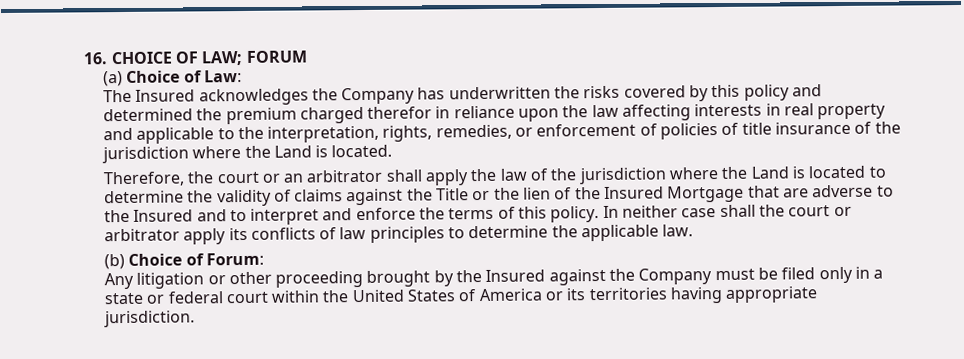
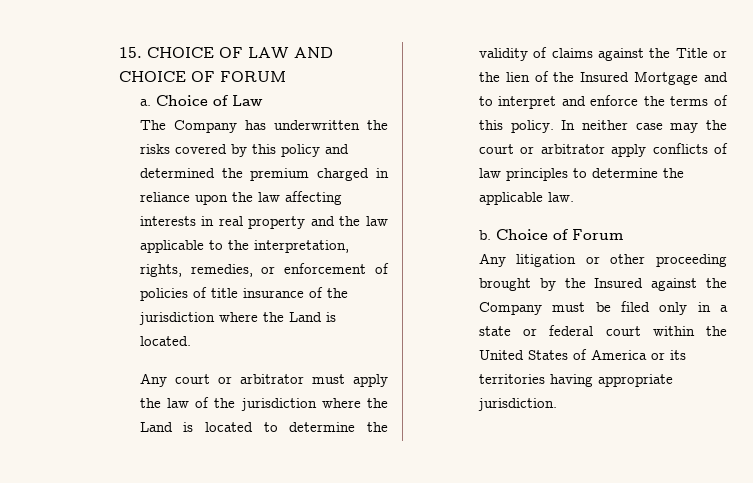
- 16. CHOICE OF LAW; FORUM
+ 15. CHOICE OF LAW AND CHOICE OF FORUM
- (a) Choice of Law:
+ a. Choice of Law
- The Insured acknowledges the Company has underwritten the risks covered by this policy and determined the premium charged therefor in reliance upon the law affecting interests in real property and applicable to the interpretation, rights, remedies, or enforcement of policies of title insurance of the jurisdiction where the Land is located.
+ The Company has underwritten the risks covered by this policy and determined the premium charged in reliance upon the law affecting interests in real property and the law applicable to the interpretation, rights, remedies, or enforcement of policies of title insurance of the jurisdiction where the Land is located.
- Therefore, the court or an arbitrator shall apply the law of the jurisdiction where the Land is located to determine the validity of claims against the Title or the lien of the Insured Mortgage that are adverse to the Insured and to interpret and enforce the terms of this policy.
+ Any court or arbitrator must apply the law of the jurisdiction where the Land is located to determine the validity of claims against the Title or the lien of the Insured Mortgage and to interpret and enforce the terms of this policy.
- In neither case shall the court or arbitrator apply its conflicts of law principles to determine the applicable law.
+ In neither case may the court or arbitrator apply conflicts of law principles to determine the applicable law.
- (b) Choice of Forum:
+ b. Choice of Forum

